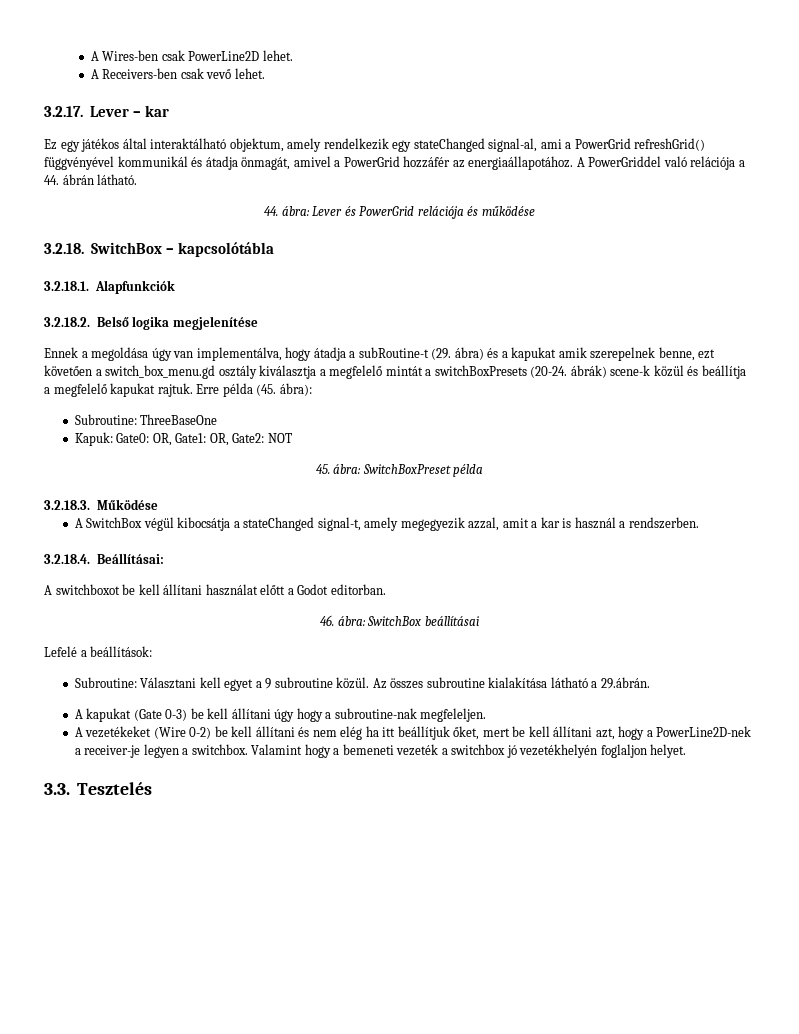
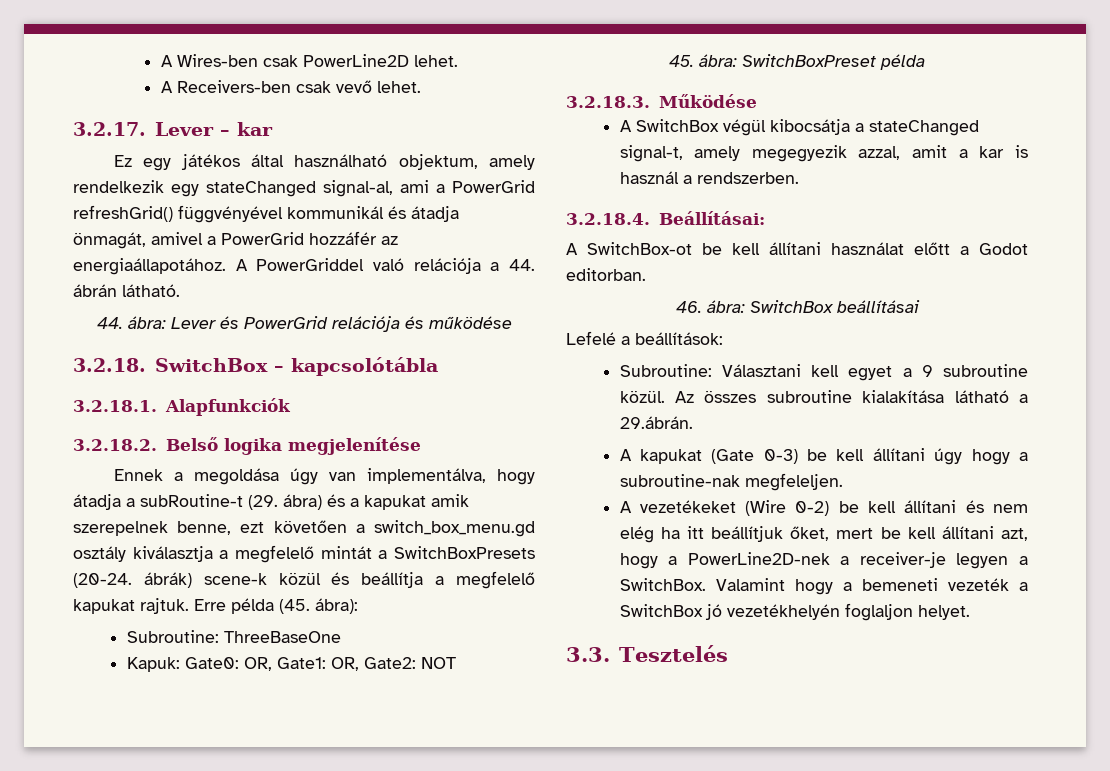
- Ez egy játékos által interaktálható objektum, amely rendelkezik egy stateChanged signal-al, ami a PowerGrid refreshGrid() függvényével kommunikál és átadja önmagát, amivel a PowerGrid hozzáfér az energiaállapotához.
+ Ez egy játékos által használható objektum, amely rendelkezik egy stateChanged signal-al, ami a PowerGrid refreshGrid() függvényével kommunikál és átadja önmagát, amivel a PowerGrid hozzáfér az energiaállapotához.
- Ennek a megoldása úgy van implementálva, hogy átadja a subRoutine-t (29. ábra) és a kapukat amik szerepelnek benne, ezt követően a switch_box_menu.gd osztály kiválasztja a megfelelő mintát a switchBoxPresets (20-24. ábrák) scene-k közül és beállítja a megfelelő kapukat rajtuk.
+ Ennek a megoldása úgy van implementálva, hogy átadja a subRoutine-t (29. ábra) és a kapukat amik szerepelnek benne, ezt követően a switch_box_menu.gd osztály kiválasztja a megfelelő mintát a SwitchBoxPresets (20-24. ábrák) scene-k közül és beállítja a megfelelő kapukat rajtuk.
- A switchboxot be kell állítani használat előtt a Godot editorban.
+ A SwitchBox-ot be kell állítani használat előtt a Godot editorban.
- A vezetékeket (Wire 0-2) be kell állítani és nem elég ha itt beállítjuk őket, mert be kell állítani azt, hogy a PowerLine2D-nek a receiver-je legyen a switchbox.
+ A vezetékeket (Wire 0-2) be kell állítani és nem elég ha itt beállítjuk őket, mert be kell állítani azt, hogy a PowerLine2D-nek a receiver-je legyen a SwitchBox.
- Valamint hogy a bemeneti vezeték a switchbox jó vezetékhelyén foglaljon helyet.
+ Valamint hogy a bemeneti vezeték a SwitchBox jó vezetékhelyén foglaljon helyet.

